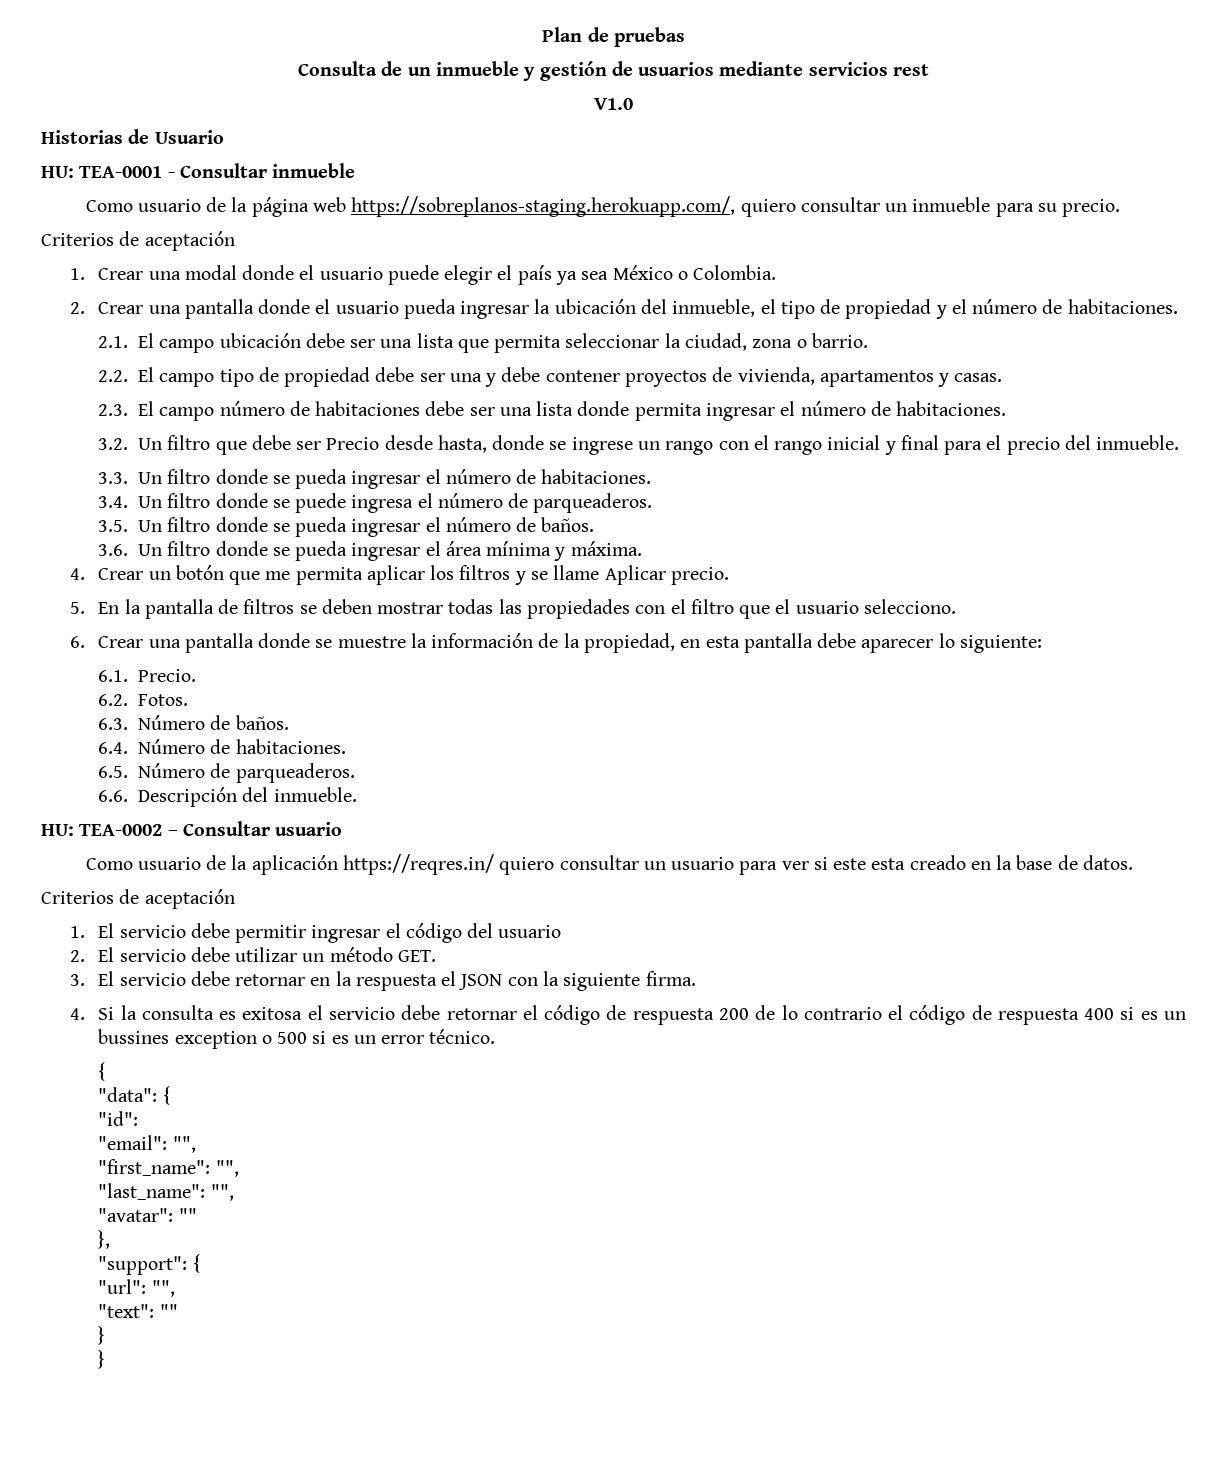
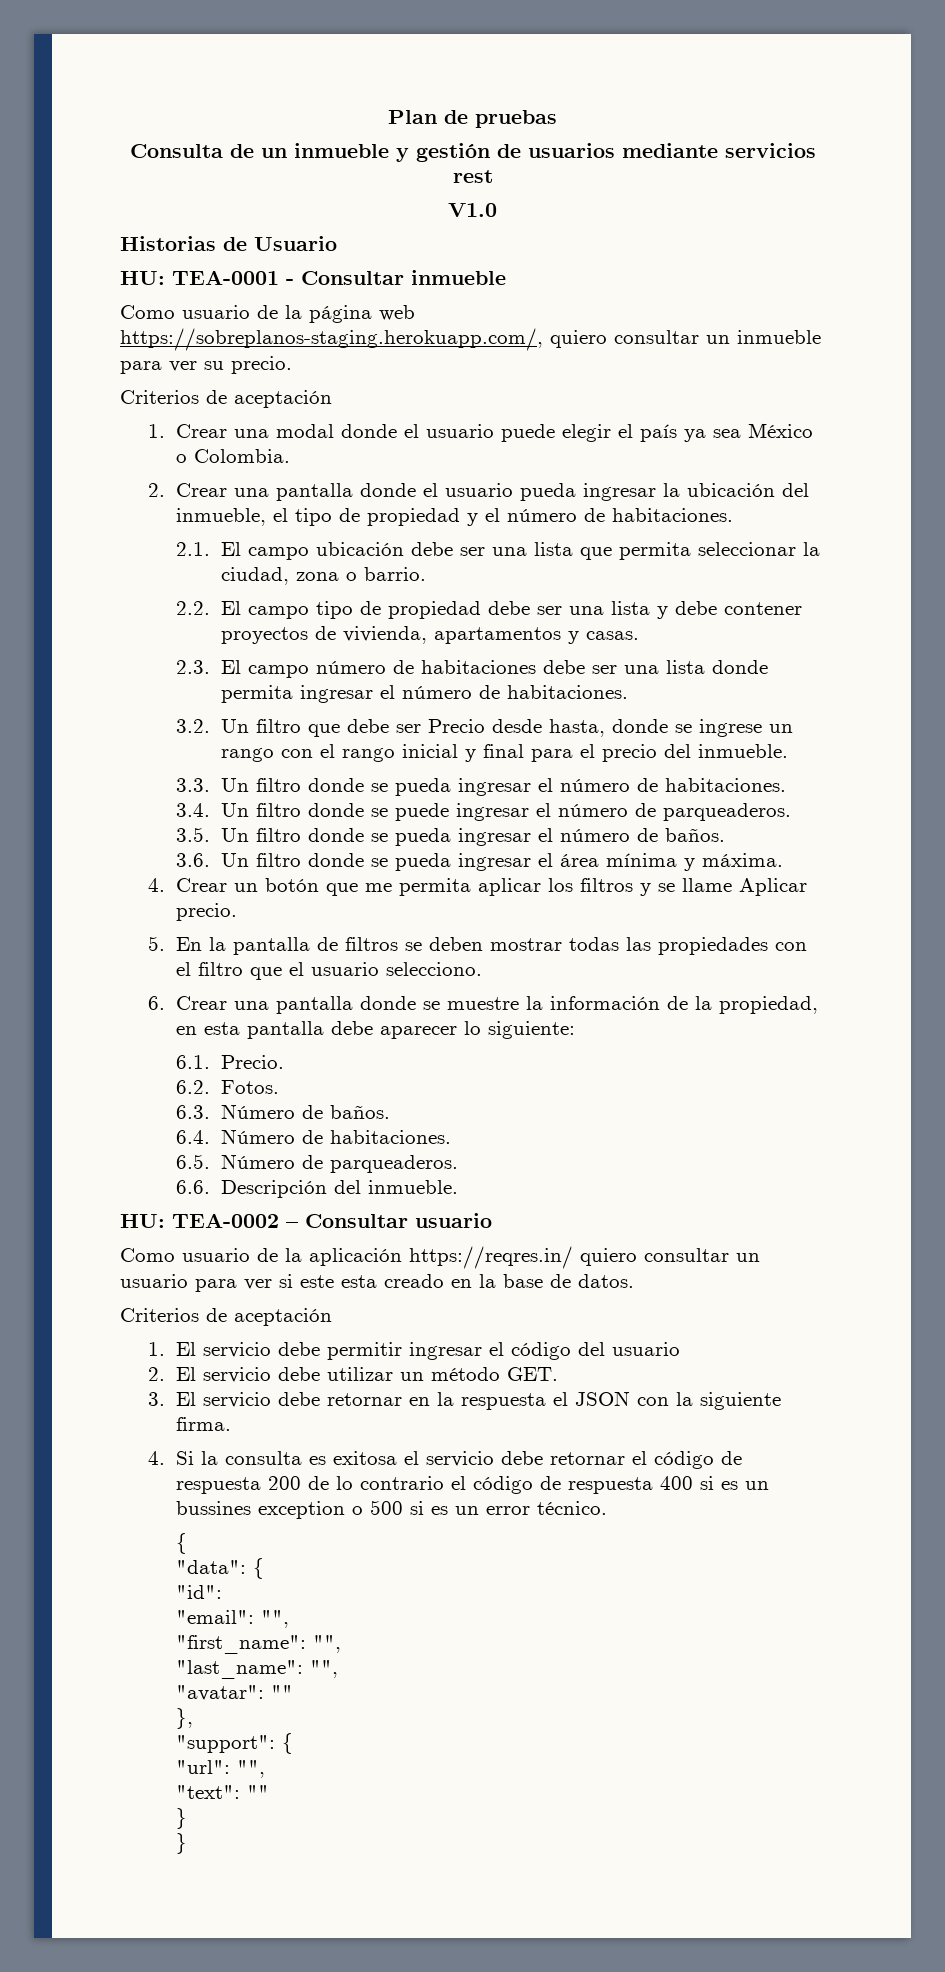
- Como usuario de la página web https://sobreplanos-staging.herokuapp.com/, quiero consultar un inmueble para su precio.
+ Como usuario de la página web https://sobreplanos-staging.herokuapp.com/, quiero consultar un inmueble para ver su precio.
- 2.2. El campo tipo de propiedad debe ser una y debe contener proyectos de vivienda, apartamentos y casas.
+ 2.2. El campo tipo de propiedad debe ser una lista y debe contener proyectos de vivienda, apartamentos y casas.
- 3.4. Un filtro donde se puede ingresa el número de parqueaderos.
+ 3.4. Un filtro donde se puede ingresar el número de parqueaderos.

